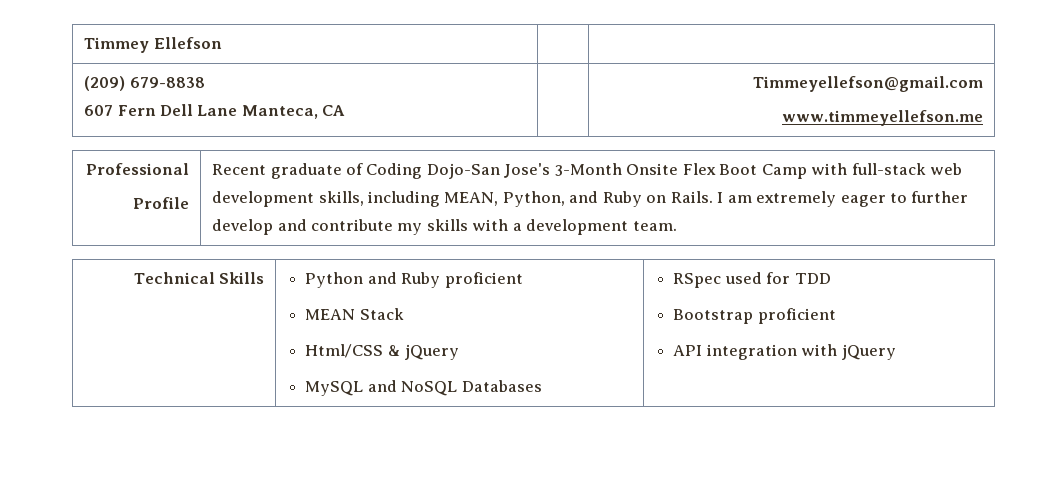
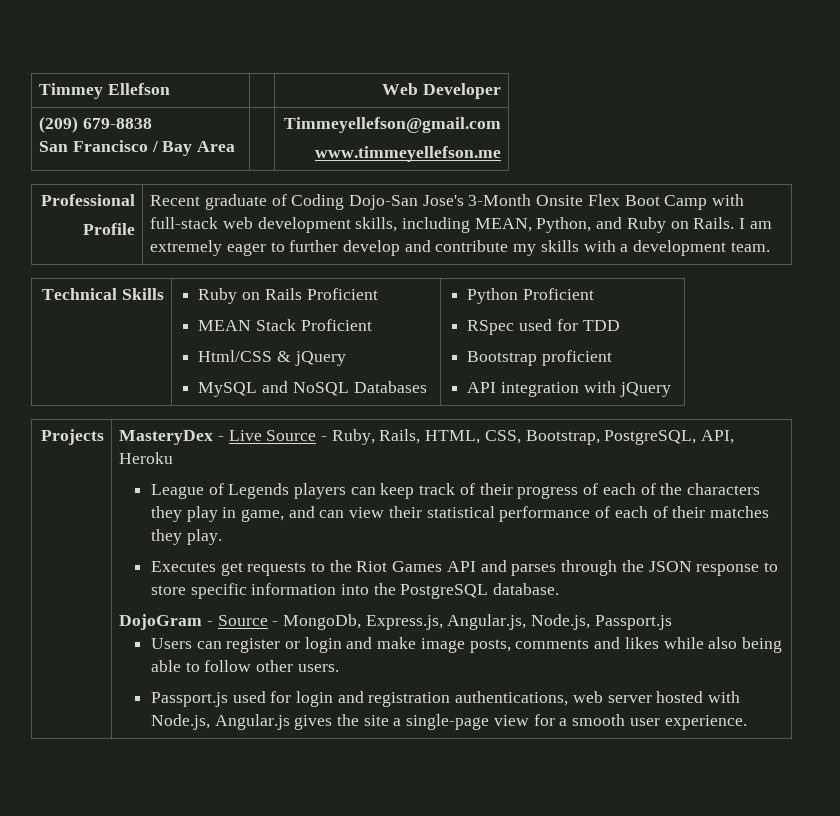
- Timmey Ellefson | |
+ Timmey Ellefson | | Web Developer
  (209) 679-8838
- 607 Fern Dell Lane Manteca, CA | | Timmeyellefson@gmail.com
+ San Francisco / Bay Area | | Timmeyellefson@gmail.com
- Technical Skills | Python and Ruby proficient
- MEAN Stack
+ Technical Skills | Ruby on Rails Proficient
+ MEAN Stack Proficient
  Html/CSS & jQuery
- MySQL and NoSQL Databases | RSpec used for TDD
+ MySQL and NoSQL Databases | Python Proficient
+ RSpec used for TDD
+ Projects | MasteryDex - Live Source - Ruby, Rails, HTML, CSS, Bootstrap, PostgreSQL, API, Heroku
+ League of Legends players can keep track of their progress of each of the characters they play in game, and can view their statistical performance of each of their matches they play.
+ Executes get requests to the Riot Games API and parses through the JSON response to store specific information into the PostgreSQL database.
+ DojoGram - Source - MongoDb, Express.js, Angular.js, Node.js, Passport.js
+ Users can register or login and make image posts, comments and likes while also being able to follow other users.
+ Passport.js used for login and registration authentications, web server hosted with Node.js, Angular.js gives the site a single-page view for a smooth user experience.

